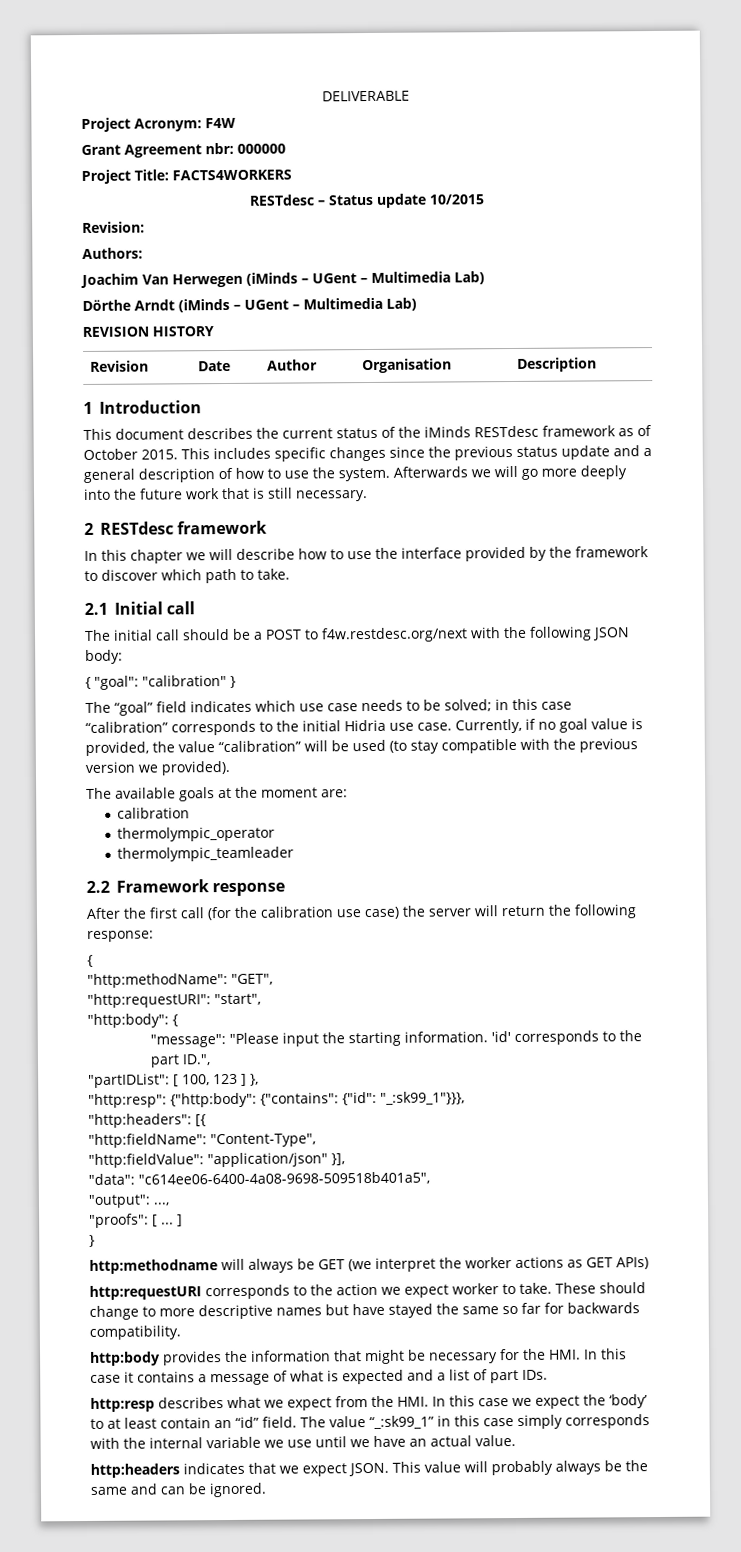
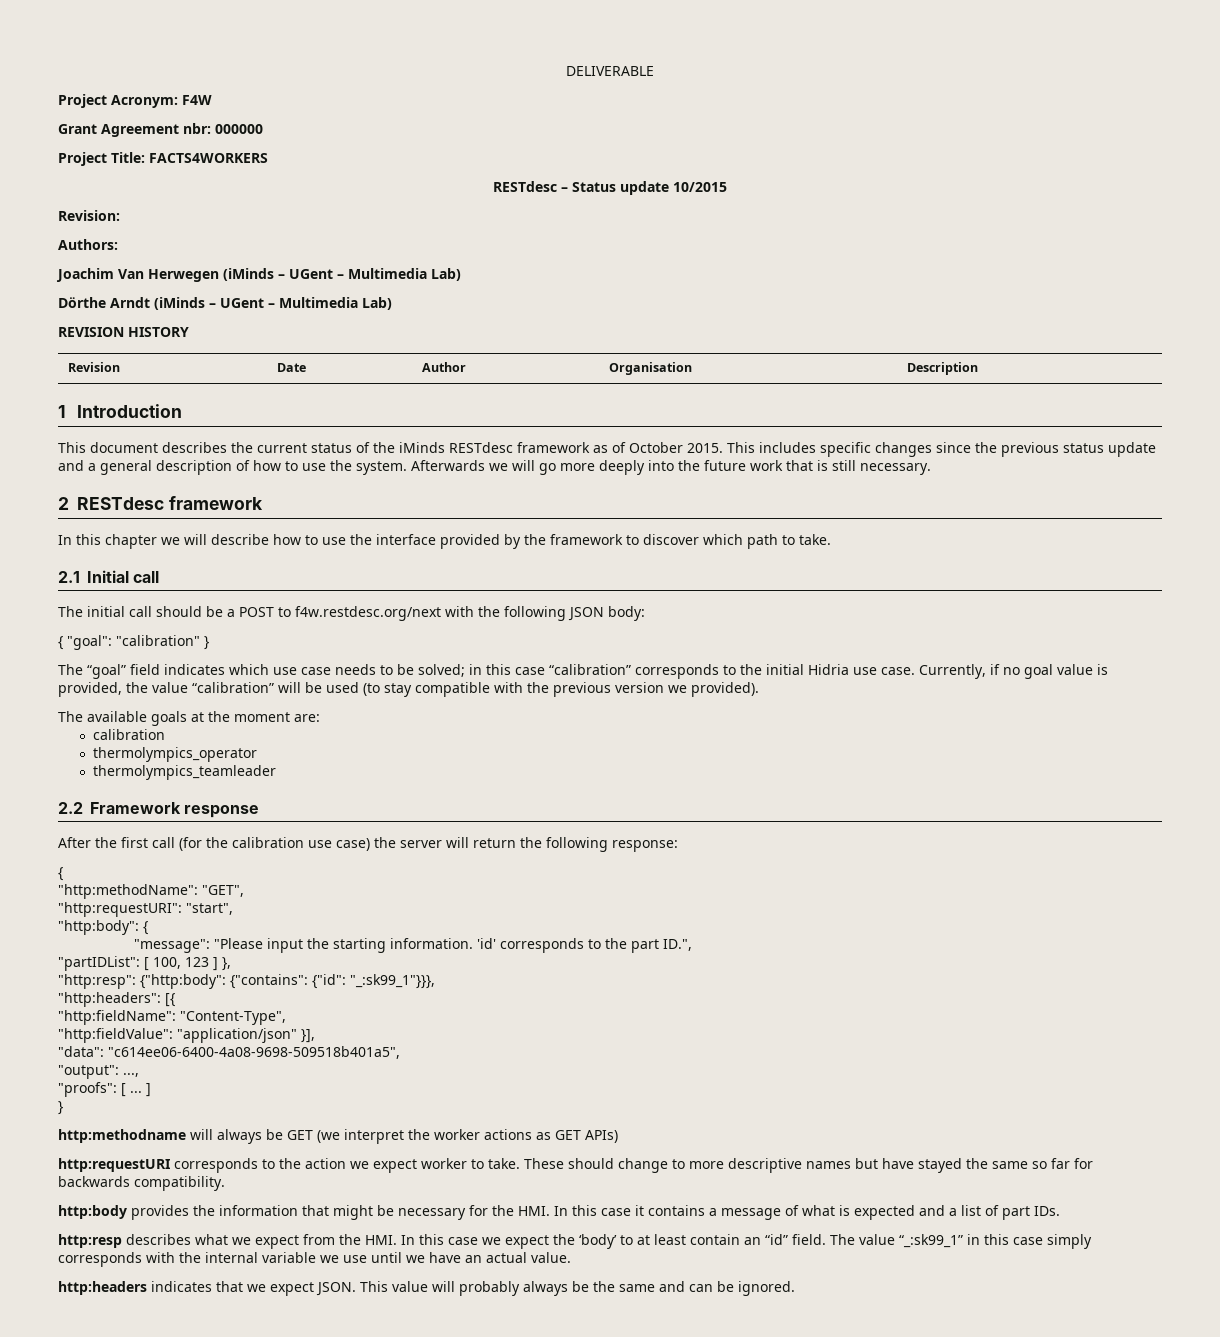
- thermolympic_operator
- thermolympic_teamleader
+ thermolympics_operator
+ thermolympics_teamleader

